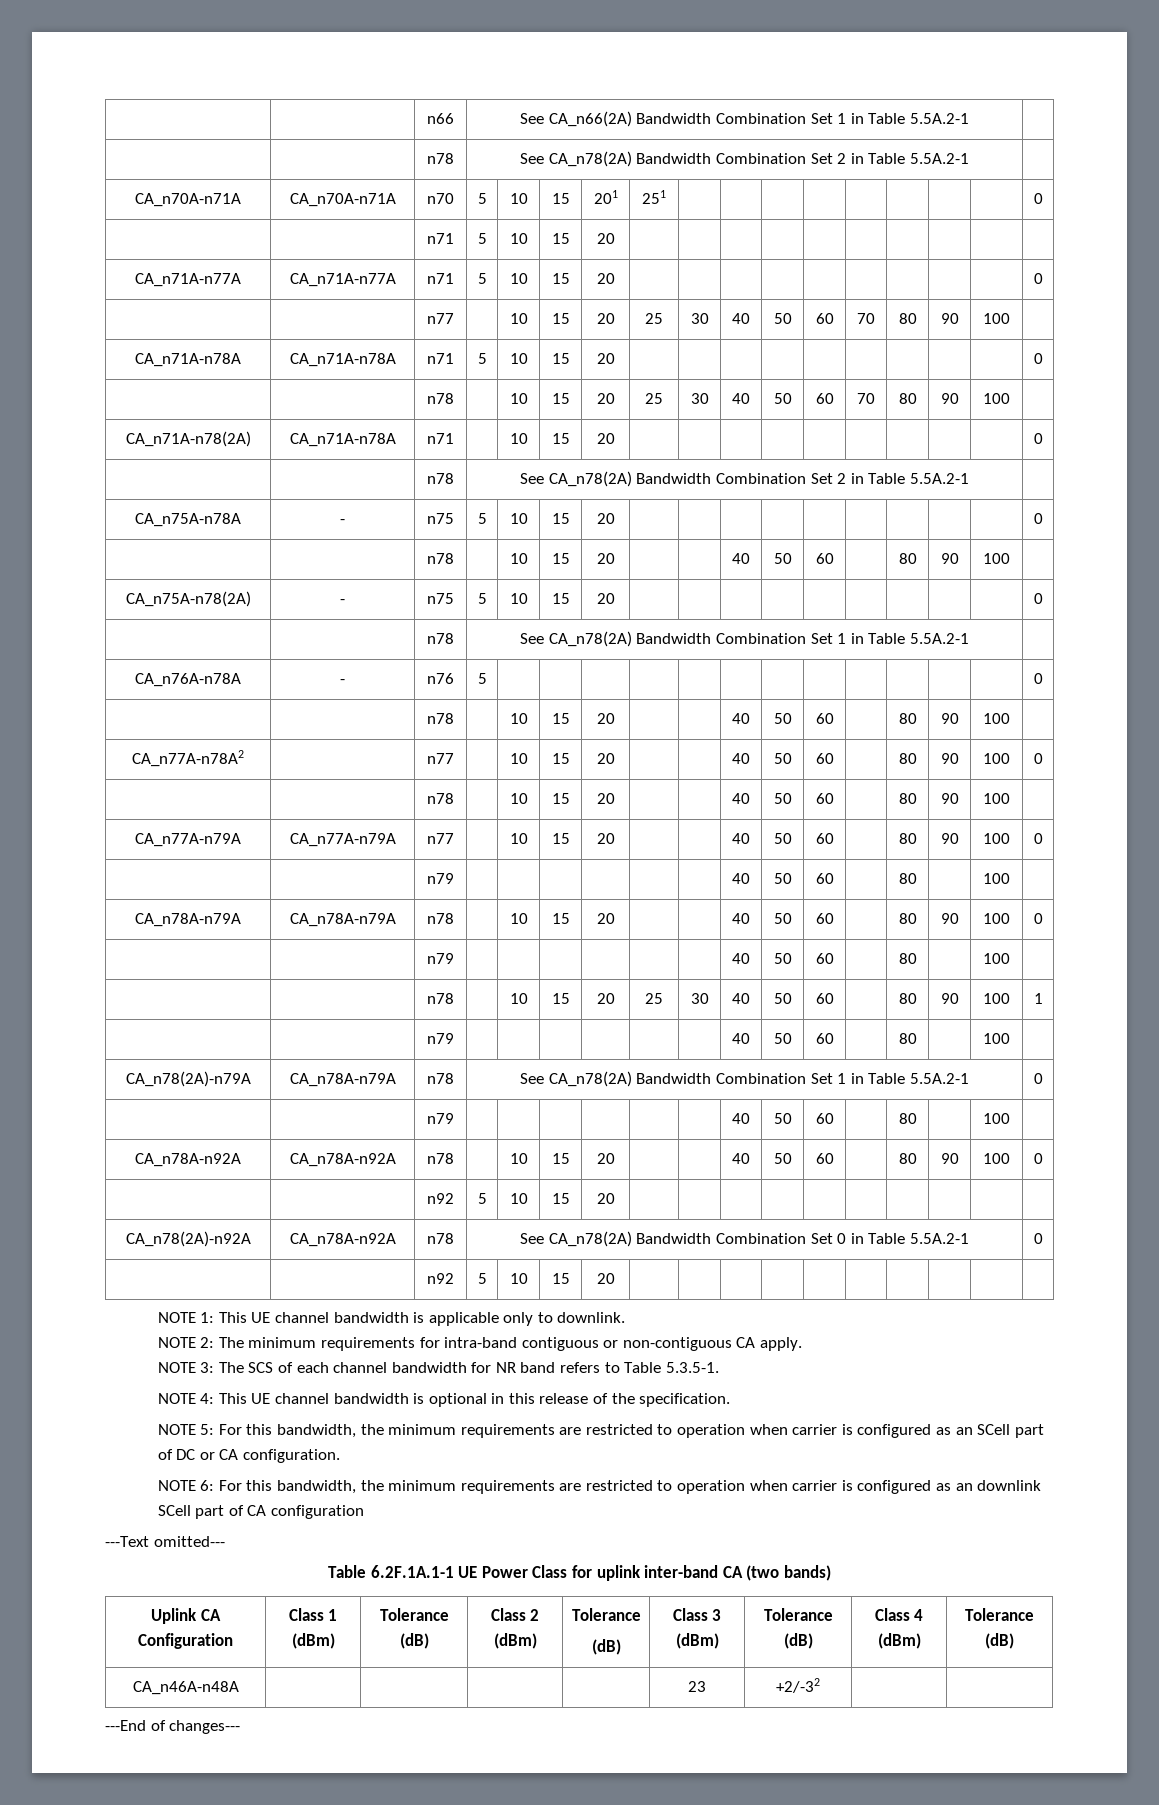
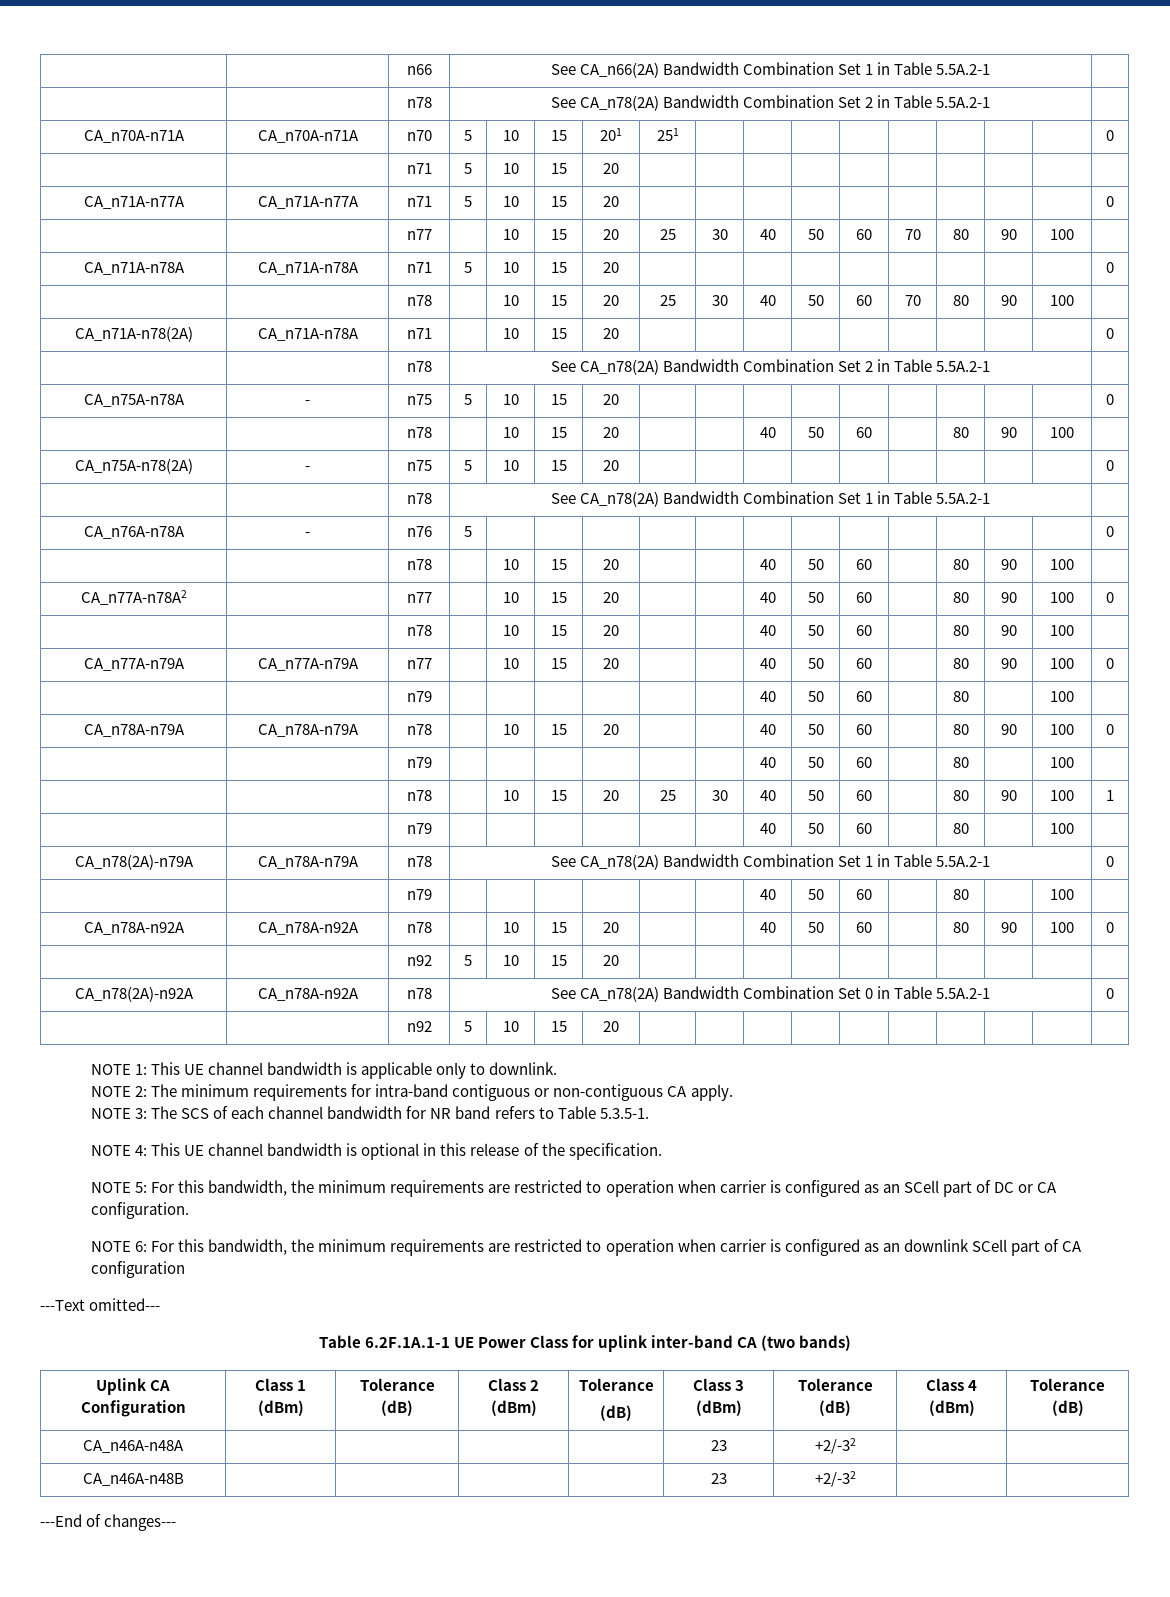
+ CA_n46A-n48B | | | | | 23 | +2/-32 | |

